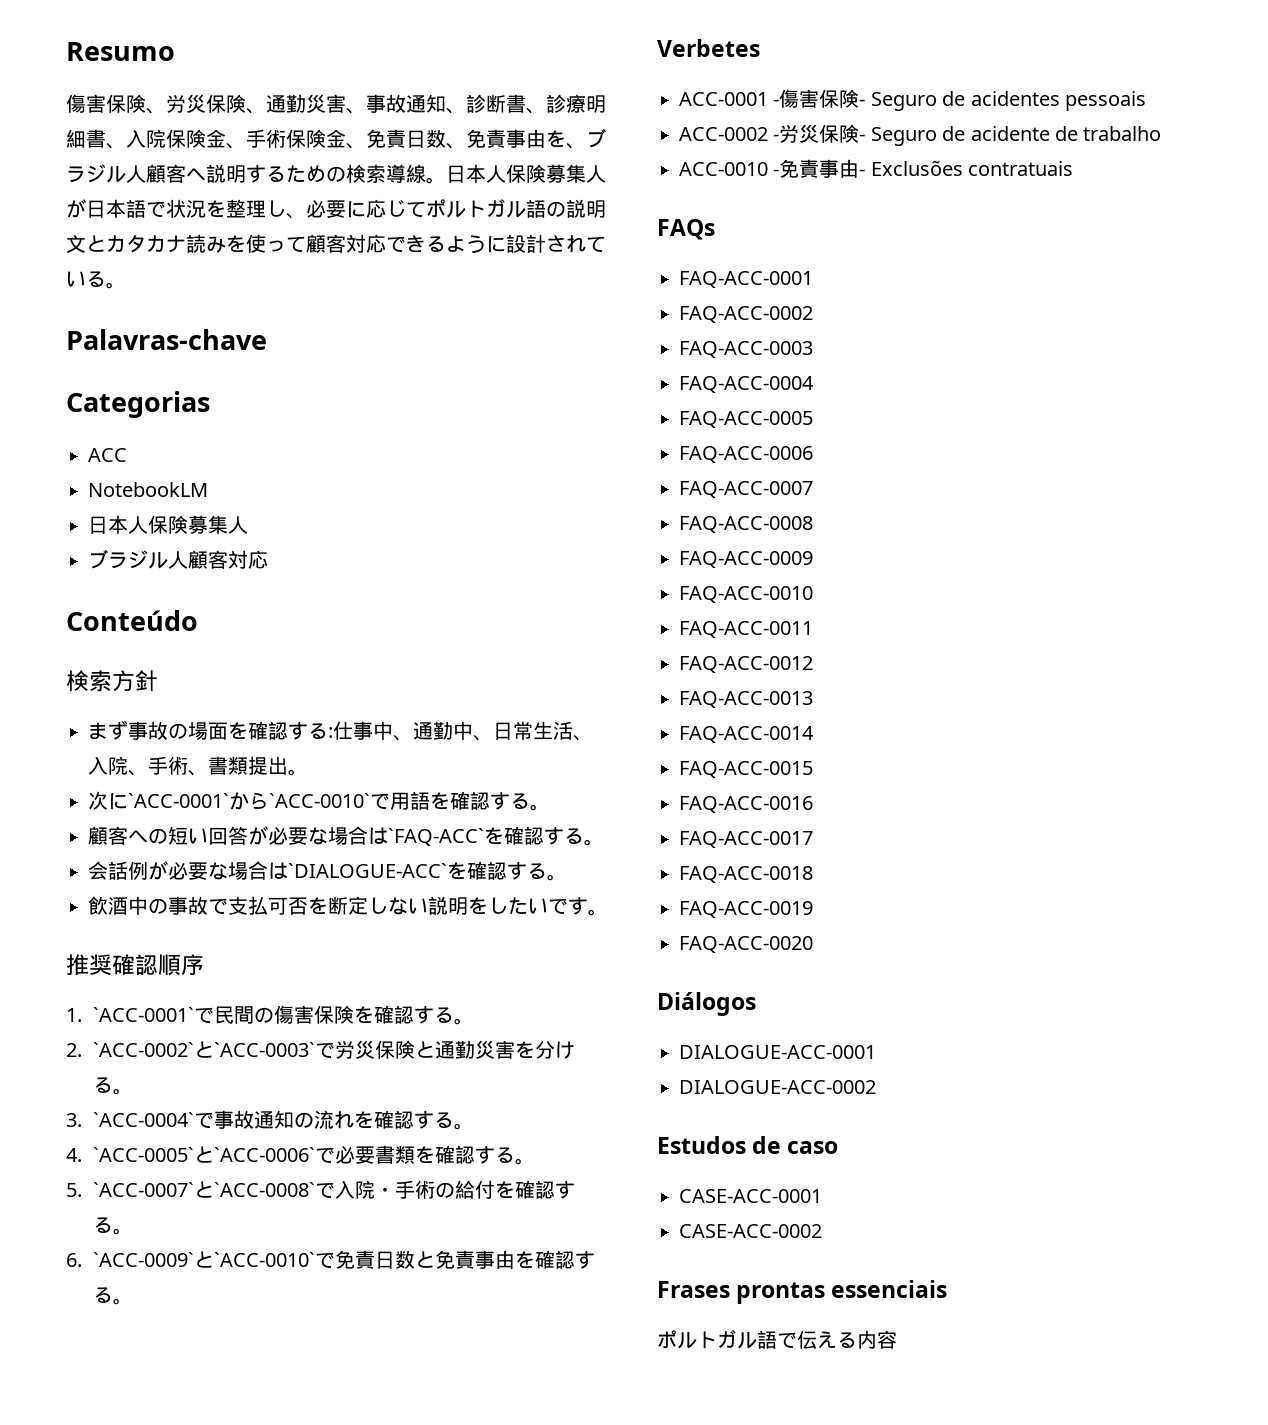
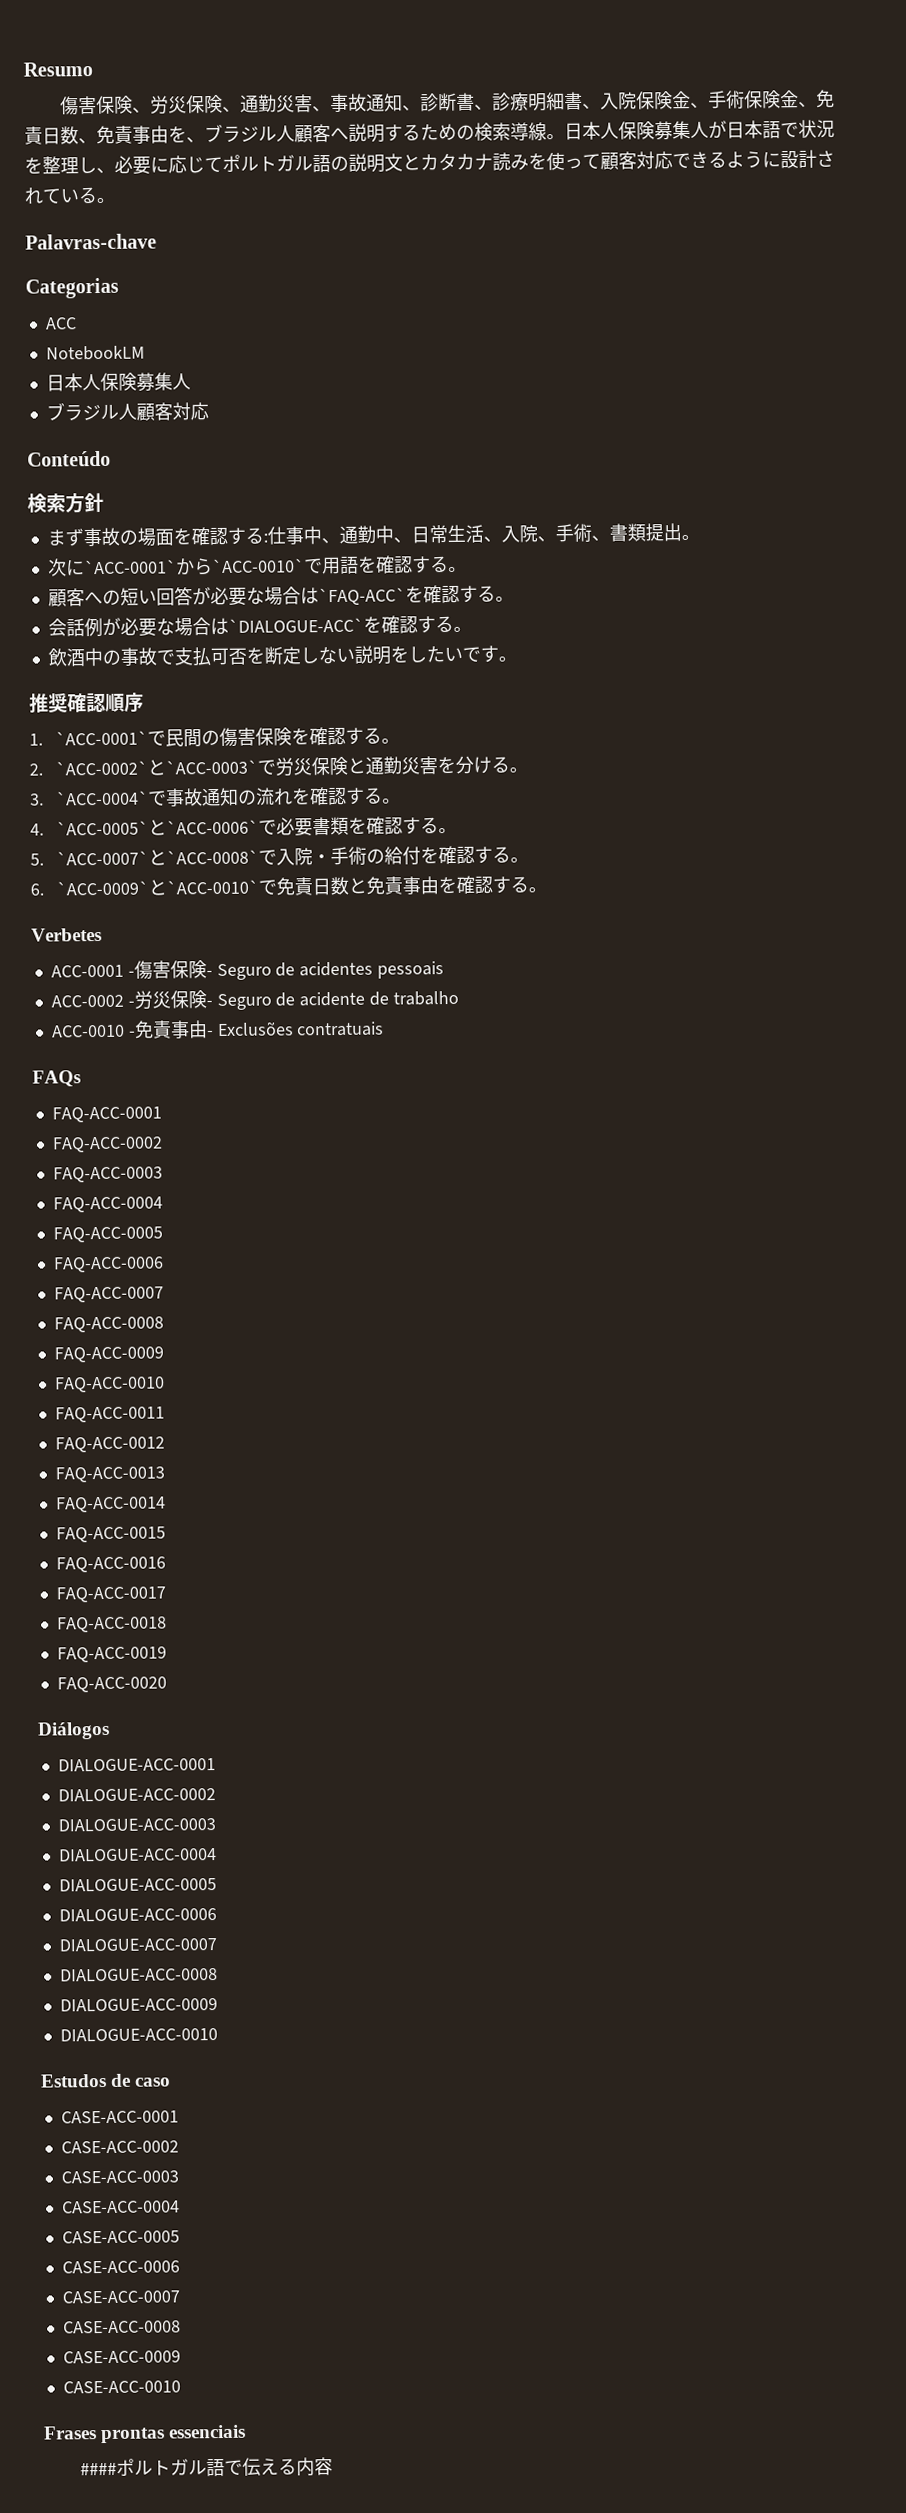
+ DIALOGUE-ACC-0003
+ DIALOGUE-ACC-0004
+ DIALOGUE-ACC-0005
+ DIALOGUE-ACC-0006
+ DIALOGUE-ACC-0007
+ DIALOGUE-ACC-0008
+ DIALOGUE-ACC-0009
+ DIALOGUE-ACC-0010
+ CASE-ACC-0003
+ CASE-ACC-0004
+ CASE-ACC-0005
+ CASE-ACC-0006
+ CASE-ACC-0007
+ CASE-ACC-0008
+ CASE-ACC-0009
+ CASE-ACC-0010
- ポルトガル語で伝える内容
+ ####ポルトガル語で伝える内容

